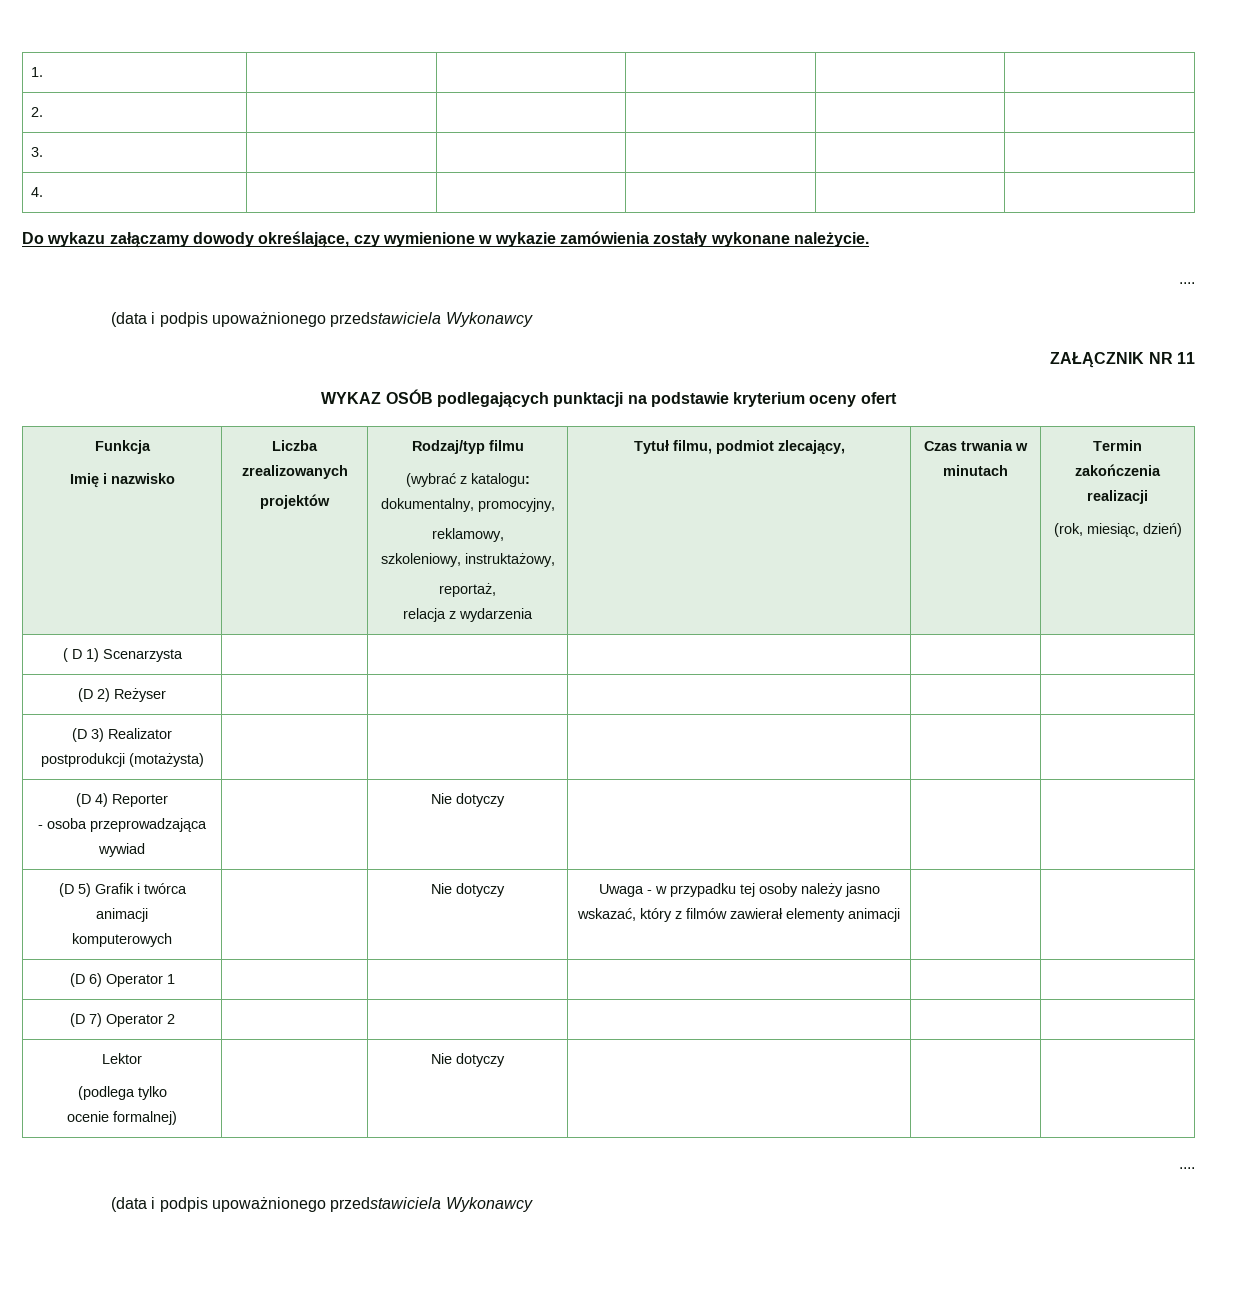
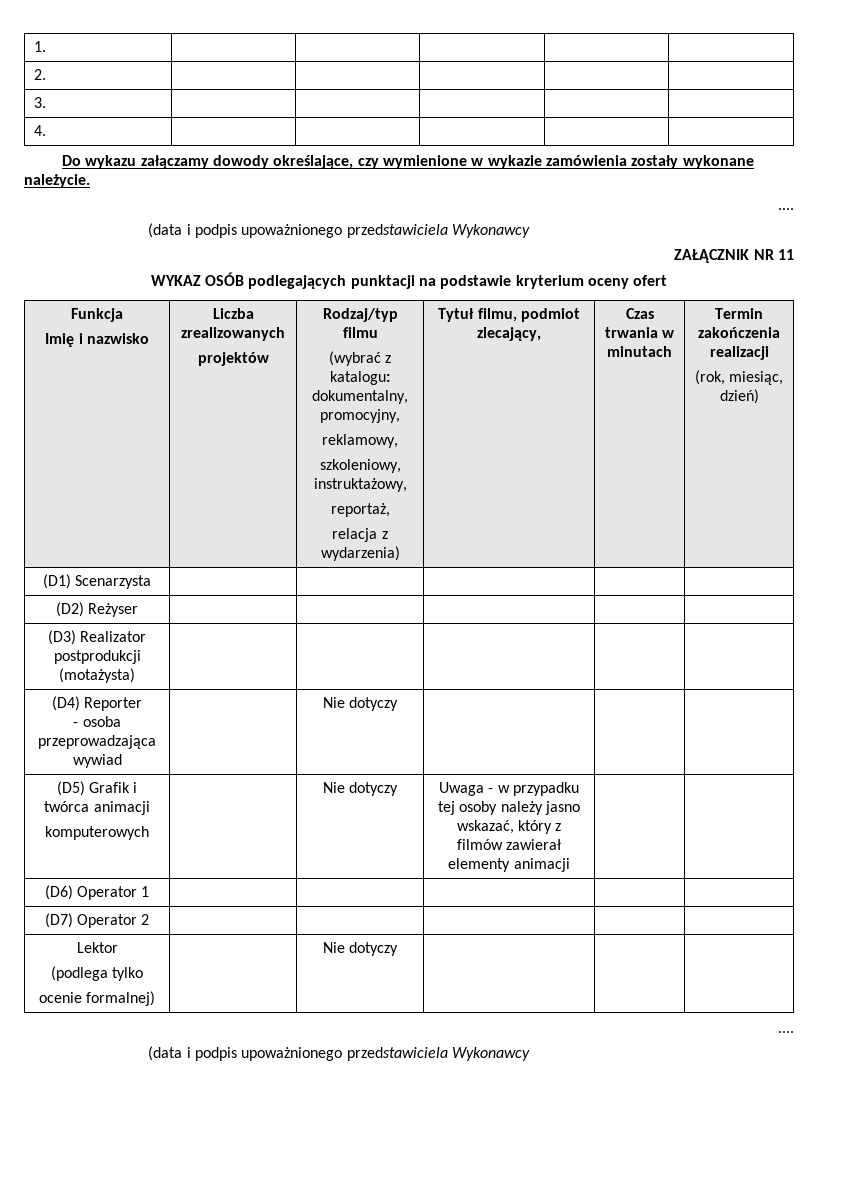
  Funkcja
  Imię i nazwisko | Liczba zrealizowanych
  projektów | Rodzaj/typ filmu
  (wybrać z katalogu: dokumentalny, promocyjny,
  reklamowy,
  szkoleniowy, instruktażowy,
  reportaż,
- relacja z wydarzenia | Tytuł filmu, podmiot zlecający, | Czas trwania w minutach | Termin zakończenia realizacji
+ relacja z wydarzenia) | Tytuł filmu, podmiot zlecający, | Czas trwania w minutach | Termin zakończenia realizacji
- ( D 1) Scenarzysta | | | | |
+ (D1) Scenarzysta | | | | |
- (D 2) Reżyser | | | | |
+ (D2) Reżyser | | | | |
- (D 3) Realizator postprodukcji (motażysta) | | | | |
+ (D3) Realizator postprodukcji (motażysta) | | | | |
- (D 4) Reporter
+ (D4) Reporter
- (D 5) Grafik i twórca animacji
+ (D5) Grafik i twórca animacji
- (D 6) Operator 1 | | | | |
+ (D6) Operator 1 | | | | |
- (D 7) Operator 2 | | | | |
+ (D7) Operator 2 | | | | |

